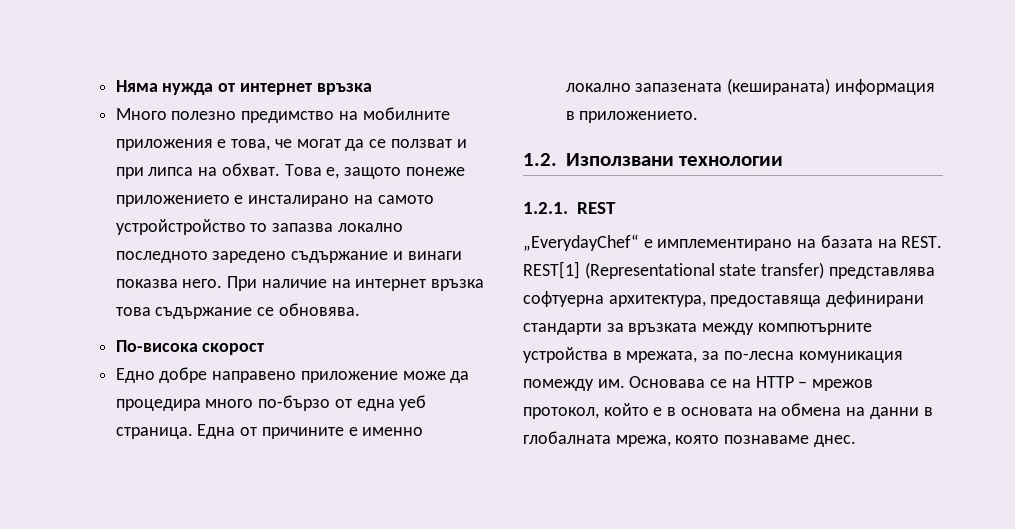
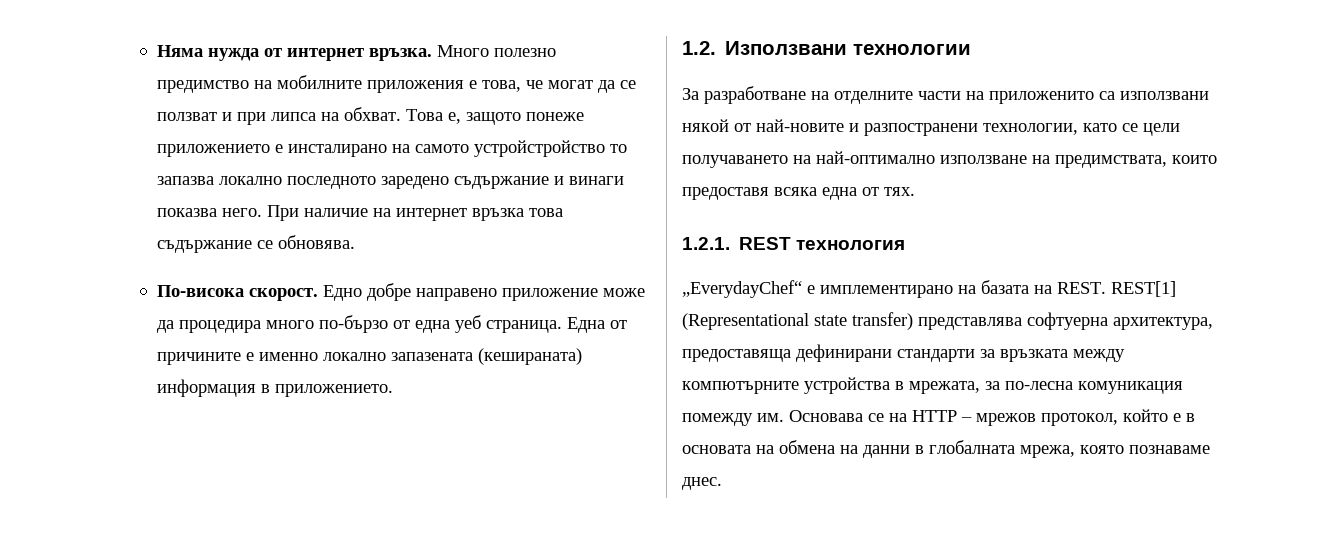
- Няма нужда от интернет връзка
- Много полезно предимство на мобилните приложения е това, че могат да се ползват и при липса на обхват.
+ Няма нужда от интернет връзка. Много полезно предимство на мобилните приложения е това, че могат да се ползват и при липса на обхват.
- По-висока скорост
- Едно добре направено приложение може да процедира много по-бързо от една уеб страница.
+ По-висока скорост. Едно добре направено приложение може да процедира много по-бързо от една уеб страница.
+ За разработване на отделните части на приложенито са използвани някой от най-новите и разпостранени технологии, като се цели получаването на най-оптимално използване на предимствата, които предоставя всяка една от тях.
- 1.2.1. REST
+ 1.2.1. REST технология

